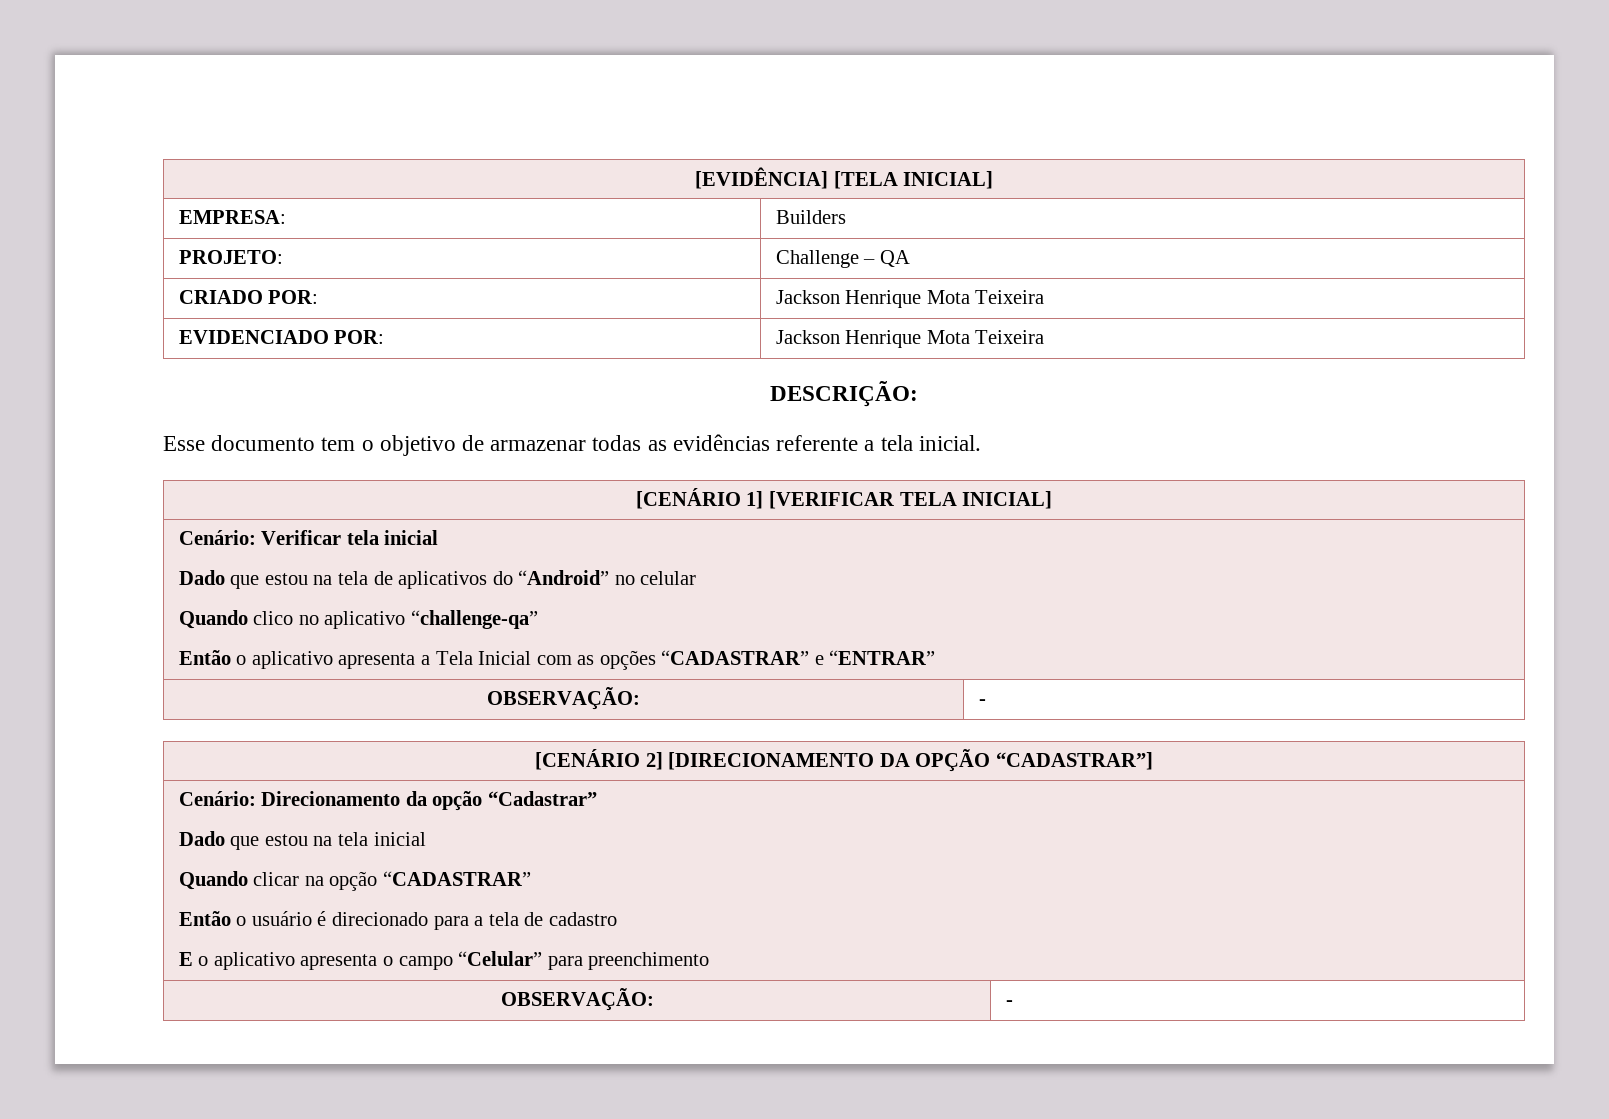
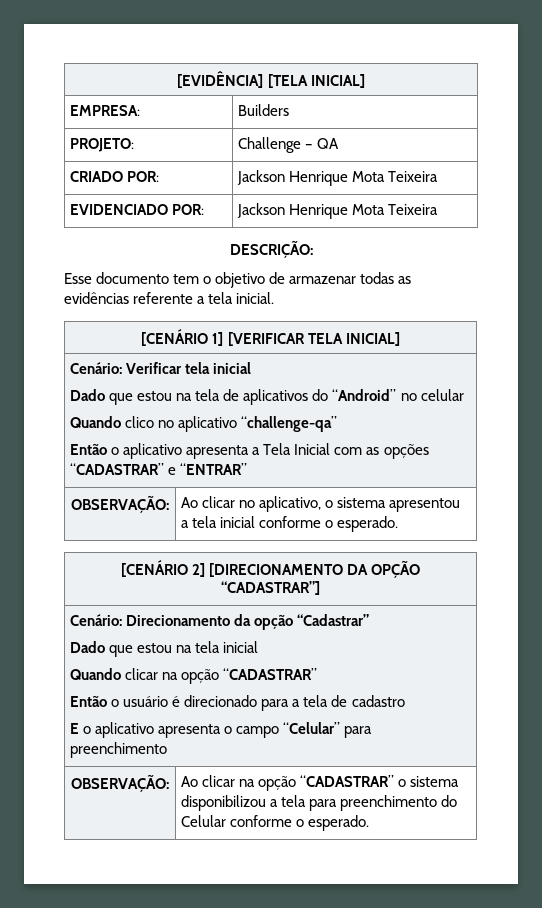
  Cenário: Verificar tela inicial
  Dado que estou na tela de aplicativos do “Android” no celular
  Quando clico no aplicativo “challenge-qa”
  Então o aplicativo apresenta a Tela Inicial com as opções “CADASTRAR” e “ENTRAR”
- OBSERVAÇÃO: | -
+ OBSERVAÇÃO: | Ao clicar no aplicativo, o sistema apresentou a tela inicial conforme o esperado.
  Cenário: Direcionamento da opção “Cadastrar”
  Dado que estou na tela inicial
  Quando clicar na opção “CADASTRAR”
  Então o usuário é direcionado para a tela de cadastro
  E o aplicativo apresenta o campo “Celular” para preenchimento
- OBSERVAÇÃO: | -
+ OBSERVAÇÃO: | Ao clicar na opção “CADASTRAR” o sistema disponibilizou a tela para preenchimento do Celular conforme o esperado.

